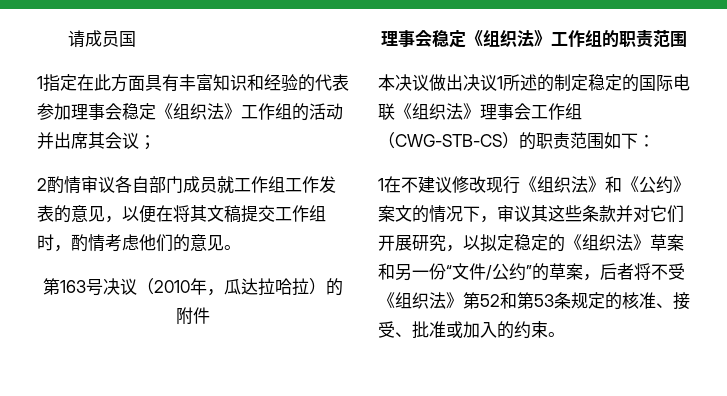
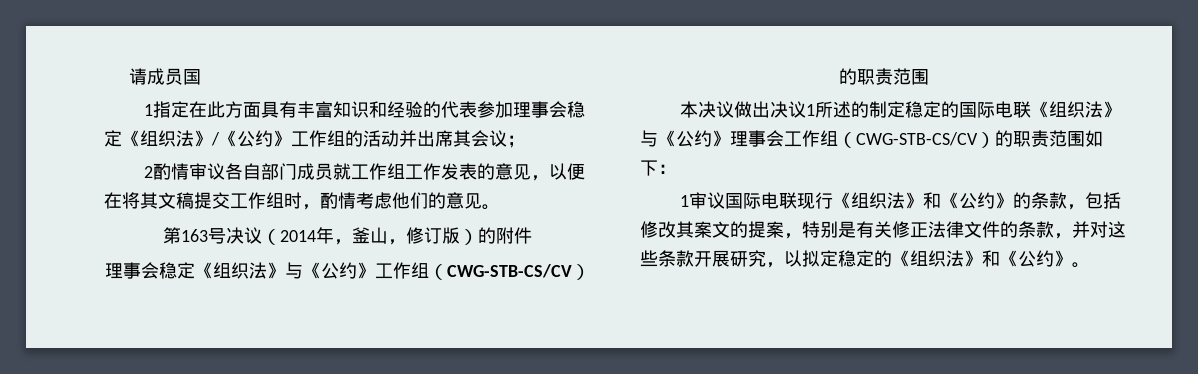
- 1指定在此方面具有丰富知识和经验的代表参加理事会稳定《组织法》工作组的活动并出席其会议；
+ 1指定在此方面具有丰富知识和经验的代表参加理事会稳定《组织法》/《公约》工作组的活动并出席其会议；
- 第163号决议（2010年，瓜达拉哈拉）的附件
+ 第163号决议（2014年，釜山，修订版）的附件
- 理事会稳定《组织法》工作组的职责范围
+ 理事会稳定《组织法》与《公约》工作组（CWG-STB-CS/CV）的职责范围
- 本决议做出决议1所述的制定稳定的国际电联《组织法》理事会工作组（CWG-STB-CS）的职责范围如下：
+ 本决议做出决议1所述的制定稳定的国际电联《组织法》与《公约》理事会工作组（CWG-STB-CS/CV）的职责范围如下：
- 1在不建议修改现行《组织法》和《公约》案文的情况下，审议其这些条款并对它们开展研究，以拟定稳定的《组织法》草案和另一份“文件/公约”的草案，后者将不受《组织法》第52和第53条规定的核准、接受、批准或加入的约束。
+ 1审议国际电联现行《组织法》和《公约》的条款，包括修改其案文的提案，特别是有关修正法律文件的条款，并对这些条款开展研究，以拟定稳定的《组织法》和《公约》。

